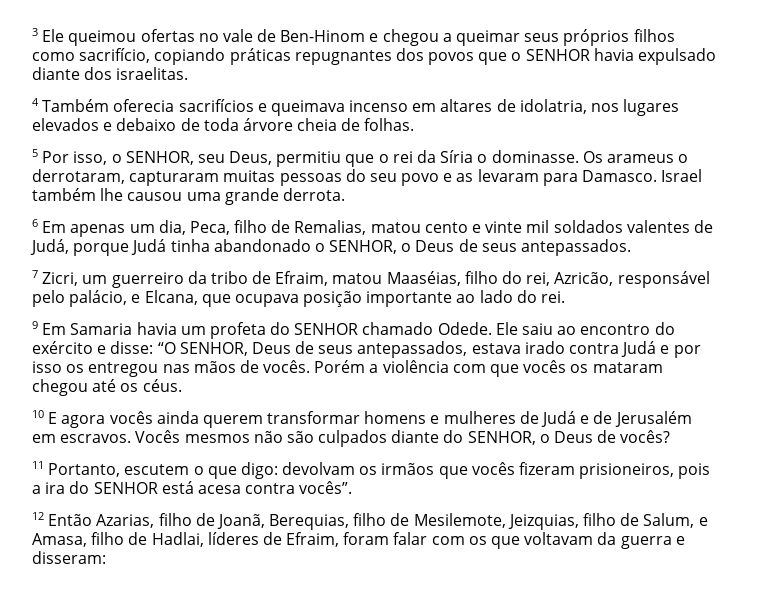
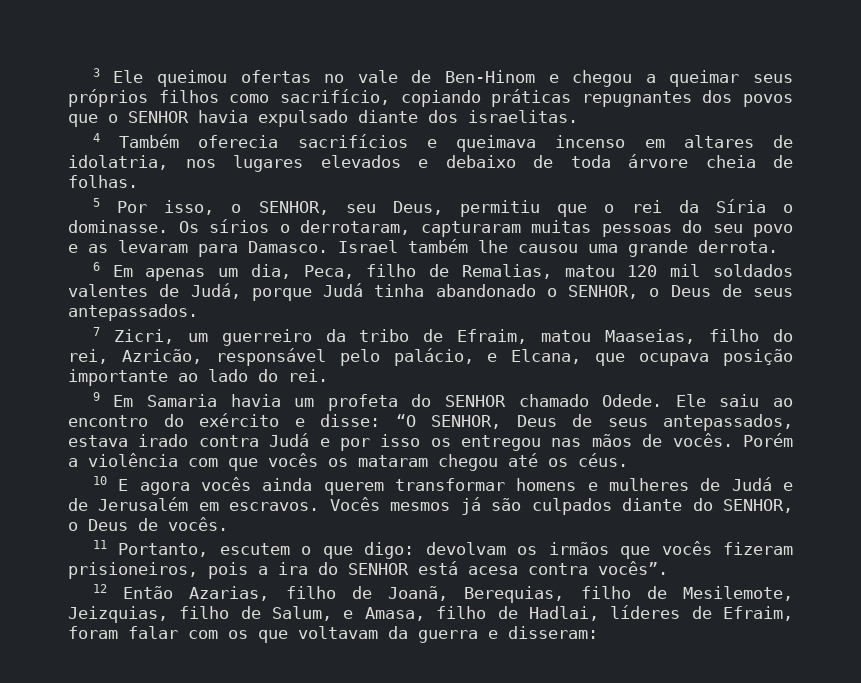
- Os arameus o derrotaram, capturaram muitas pessoas do seu povo e as levaram para Damasco.
+ Os sírios o derrotaram, capturaram muitas pessoas do seu povo e as levaram para Damasco.
- 6 Em apenas um dia, Peca, filho de Remalias, matou cento e vinte mil soldados valentes de Judá, porque Judá tinha abandonado o SENHOR, o Deus de seus antepassados.
+ 6 Em apenas um dia, Peca, filho de Remalias, matou 120 mil soldados valentes de Judá, porque Judá tinha abandonado o SENHOR, o Deus de seus antepassados.
- 7 Zicri, um guerreiro da tribo de Efraim, matou Maaséias, filho do rei, Azricão, responsável pelo palácio, e Elcana, que ocupava posição importante ao lado do rei.
+ 7 Zicri, um guerreiro da tribo de Efraim, matou Maaseias, filho do rei, Azricão, responsável pelo palácio, e Elcana, que ocupava posição importante ao lado do rei.
- Vocês mesmos não são culpados diante do SENHOR, o Deus de vocês?
+ Vocês mesmos já são culpados diante do SENHOR, o Deus de vocês.

